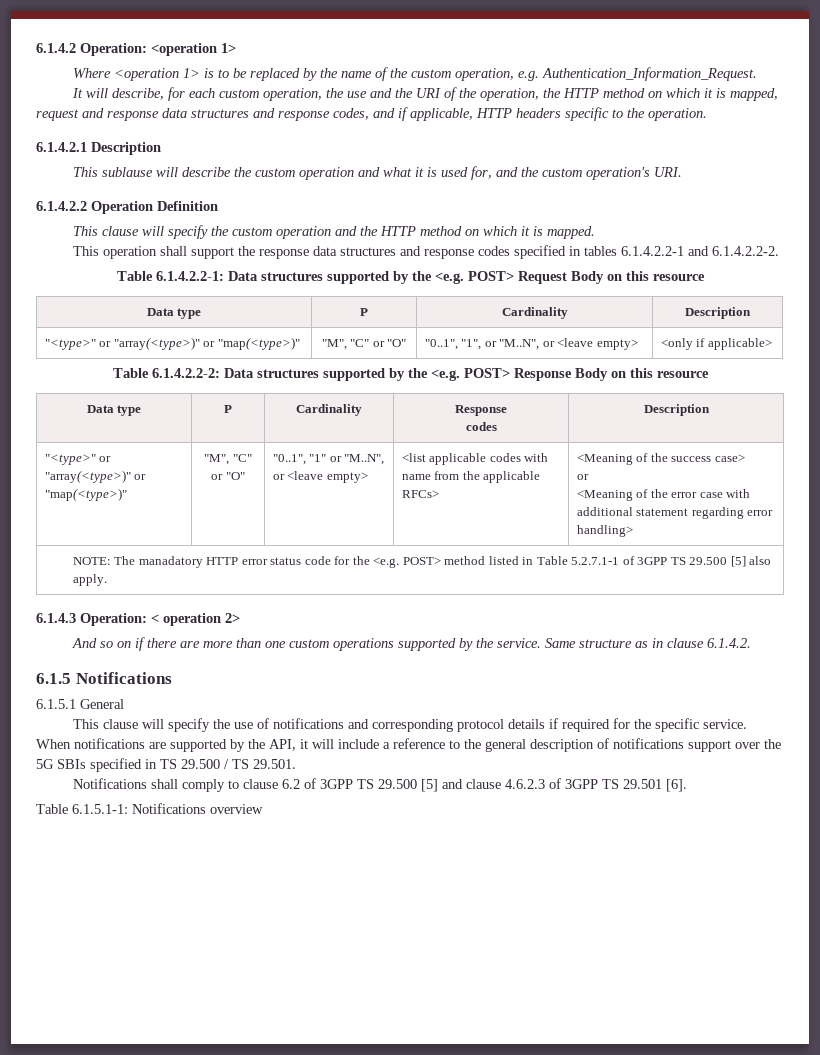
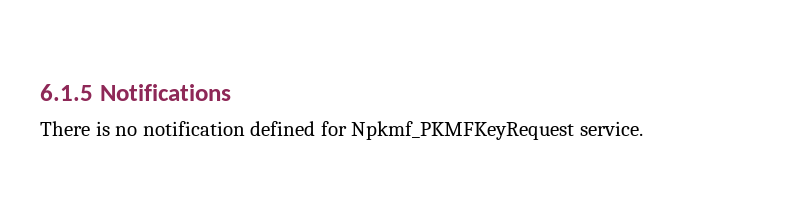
- 6.1.4.2 Operation: <operation 1>
- Where <operation 1> is to be replaced by the name of the custom operation, e.g. Authentication_Information_Request.
- It will describe, for each custom operation, the use and the URI of the operation, the HTTP method on which it is mapped, request and response data structures and response codes, and if applicable, HTTP headers specific to the operation.
- 6.1.4.2.1 Description
- This sublause will describe the custom operation and what it is used for, and the custom operation's URI.
- 6.1.4.2.2 Operation Definition
- This clause will specify the custom operation and the HTTP method on which it is mapped.
- This operation shall support the response data structures and response codes specified in tables 6.1.4.2.2-1 and 6.1.4.2.2-2.
- Table 6.1.4.2.2-1: Data structures supported by the <e.g. POST> Request Body on this resource
- Data type | P | Cardinality | Description
- "<type>" or "array(<type>)" or "map(<type>)" | "M", "C" or "O" | "0..1", "1", or "M..N", or <leave empty> | <only if applicable>
- Table 6.1.4.2.2-2: Data structures supported by the <e.g. POST> Response Body on this resource
- Data type | P | Cardinality | Response
- codes | Description
- "<type>" or "array(<type>)" or "map(<type>)" | "M", "C" or "O" | "0..1", "1" or "M..N", or <leave empty> | <list applicable codes with name from the applicable RFCs> | <Meaning of the success case>
- or
- <Meaning of the error case with additional statement regarding error handling>
- NOTE: The manadatory HTTP error status code for the <e.g. POST> method listed in Table 5.2.7.1-1 of 3GPP TS 29.500 [5] also apply.
- 6.1.4.3 Operation: < operation 2>
- And so on if there are more than one custom operations supported by the service. Same structure as in clause 6.1.4.2.
  6.1.5 Notifications
- 6.1.5.1 General
- This clause will specify the use of notifications and corresponding protocol details if required for the specific service. When notifications are supported by the API, it will include a reference to the general description of notifications support over the 5G SBIs specified in TS 29.500 / TS 29.501.
- Notifications shall comply to clause 6.2 of 3GPP TS 29.500 [5] and clause 4.6.2.3 of 3GPP TS 29.501 [6].
- Table 6.1.5.1-1: Notifications overview
+ There is no notification defined for Npkmf_PKMFKeyRequest service.

